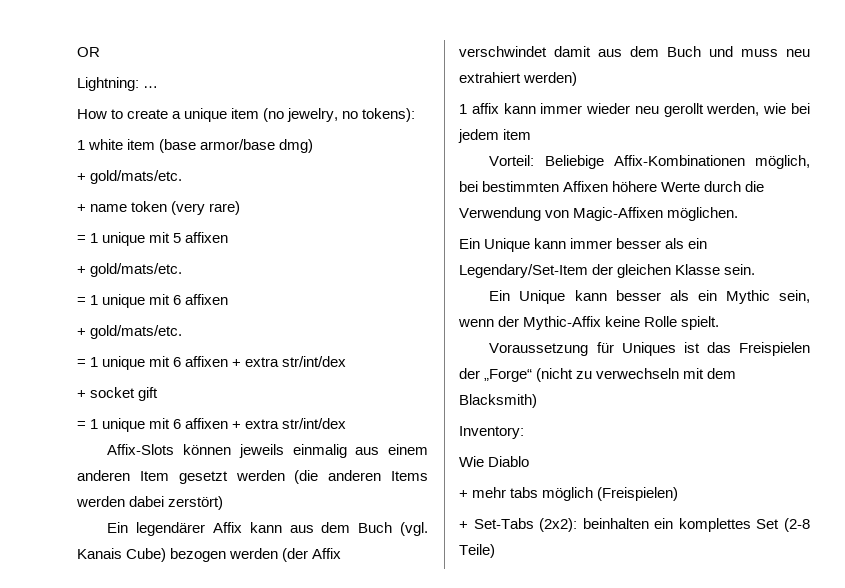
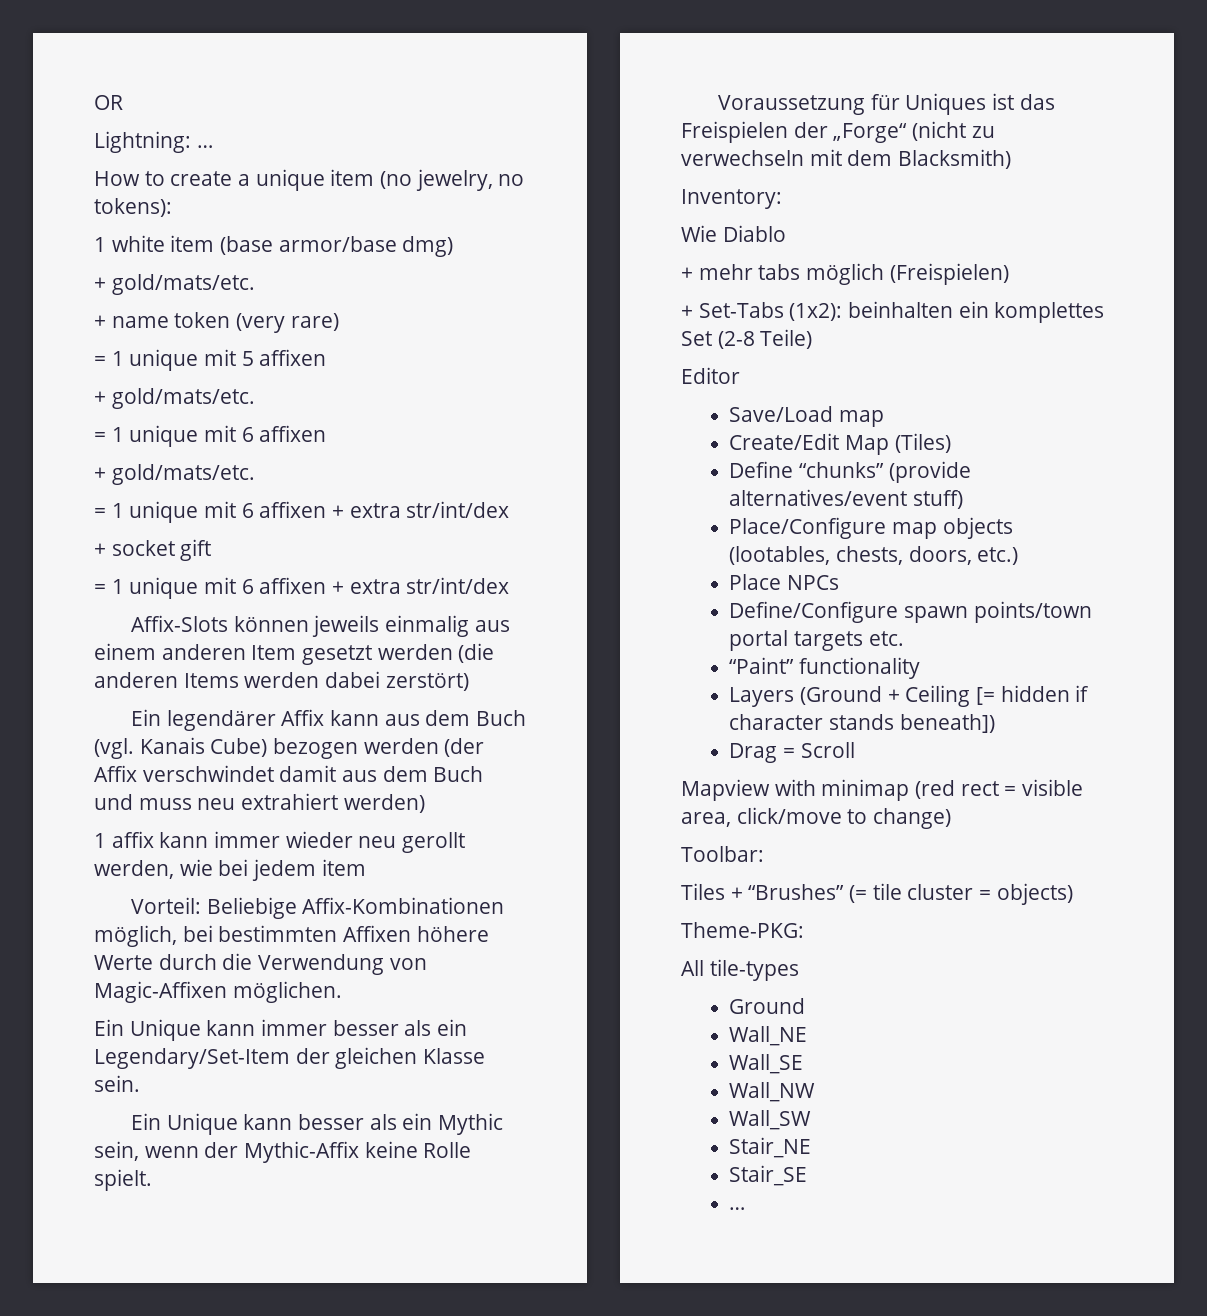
- + Set-Tabs (2x2): beinhalten ein komplettes Set (2-8 Teile)
+ + Set-Tabs (1x2): beinhalten ein komplettes Set (2-8 Teile)
+ Editor
+ Save/Load map
+ Create/Edit Map (Tiles)
+ Define “chunks” (provide alternatives/event stuff)
+ Place/Configure map objects (lootables, chests, doors, etc.)
+ Place NPCs
+ Define/Configure spawn points/town portal targets etc.
+ “Paint” functionality
+ Layers (Ground + Ceiling [= hidden if character stands beneath])
+ Drag = Scroll
+ Mapview with minimap (red rect = visible area, click/move to change)
+ Toolbar:
+ Tiles + “Brushes” (= tile cluster = objects)
+ Theme-PKG:
+ All tile-types
+ Ground
+ Wall_NE
+ Wall_SE
+ Wall_NW
+ Wall_SW
+ Stair_NE
+ Stair_SE
+ …

